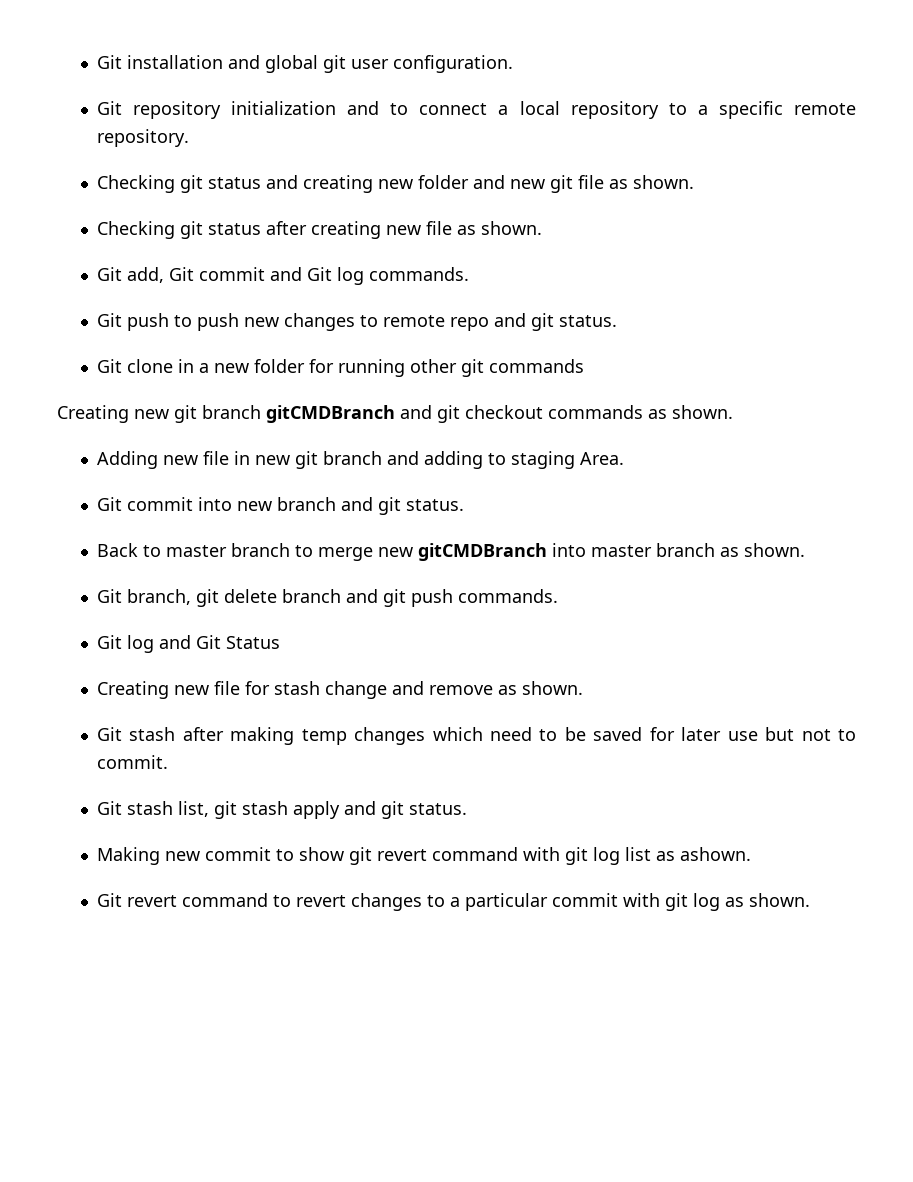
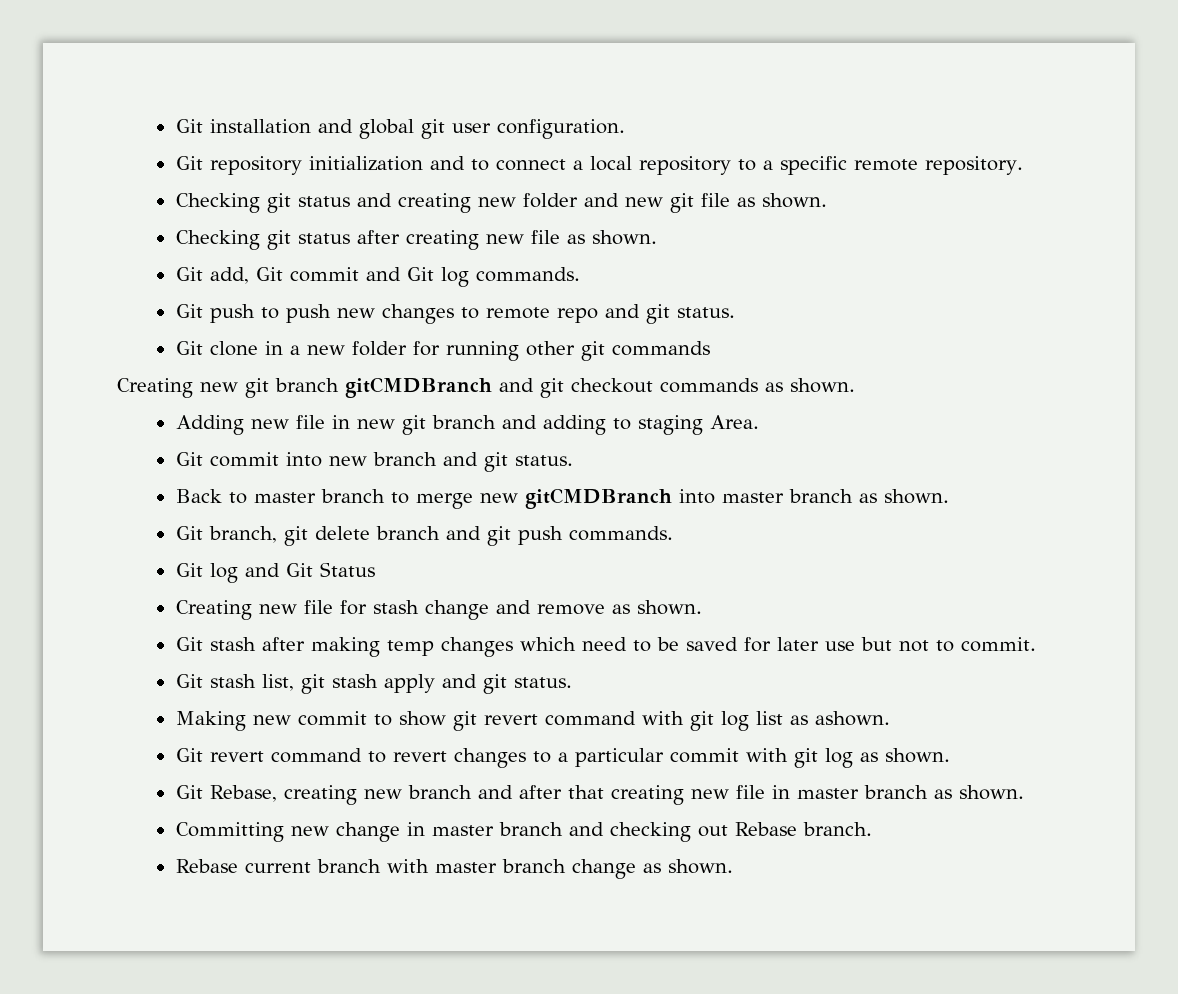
+ Git Rebase, creating new branch and after that creating new file in master branch as shown.
+ Committing new change in master branch and checking out Rebase branch.
+ Rebase current branch with master branch change as shown.

